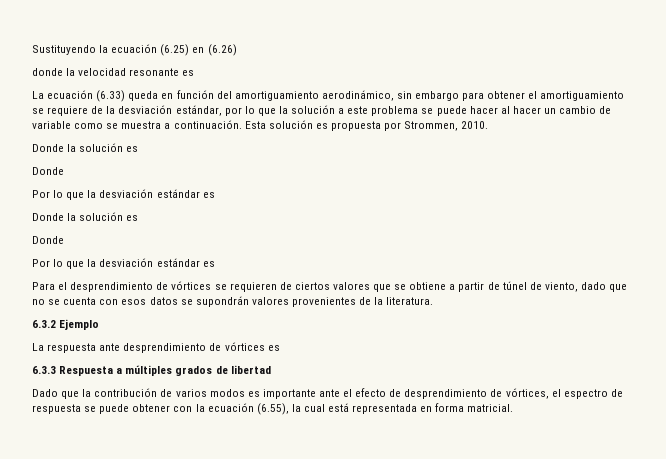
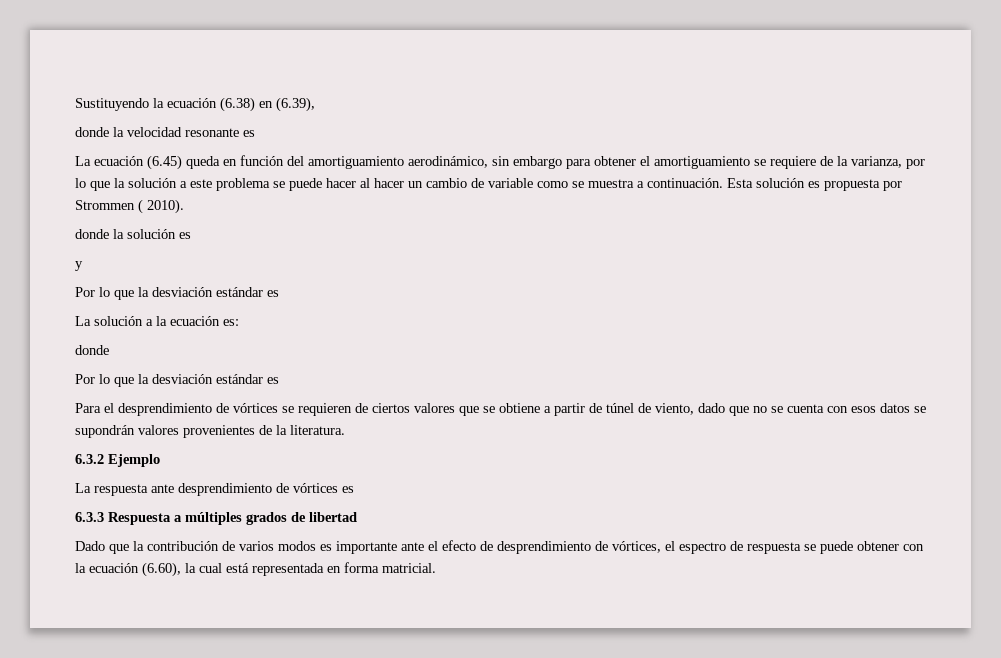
- Sustituyendo la ecuación (6.25) en (6.26)
+ Sustituyendo la ecuación (6.38) en (6.39),
- La ecuación (6.33) queda en función del amortiguamiento aerodinámico, sin embargo para obtener el amortiguamiento se requiere de la desviación estándar, por lo que la solución a este problema se puede hacer al hacer un cambio de variable como se muestra a continuación.
+ La ecuación (6.45) queda en función del amortiguamiento aerodinámico, sin embargo para obtener el amortiguamiento se requiere de la varianza, por lo que la solución a este problema se puede hacer al hacer un cambio de variable como se muestra a continuación.
- Esta solución es propuesta por Strommen, 2010.
- Donde la solución es
- Donde
+ Esta solución es propuesta por Strommen ( 2010).
+ donde la solución es
+ y
  Por lo que la desviación estándar es
- Donde la solución es
- Donde
+ La solución a la ecuación es:
+ donde
- Dado que la contribución de varios modos es importante ante el efecto de desprendimiento de vórtices, el espectro de respuesta se puede obtener con la ecuación (6.55), la cual está representada en forma matricial.
+ Dado que la contribución de varios modos es importante ante el efecto de desprendimiento de vórtices, el espectro de respuesta se puede obtener con la ecuación (6.60), la cual está representada en forma matricial.

